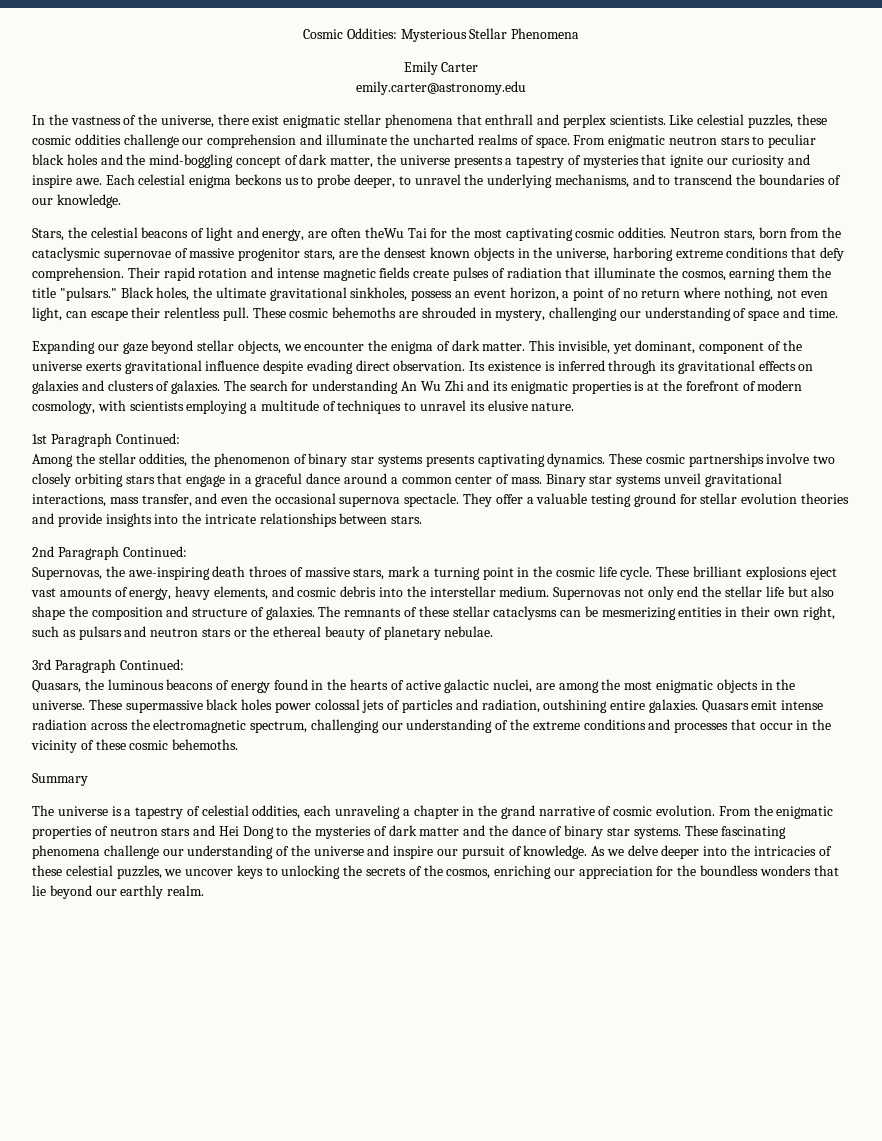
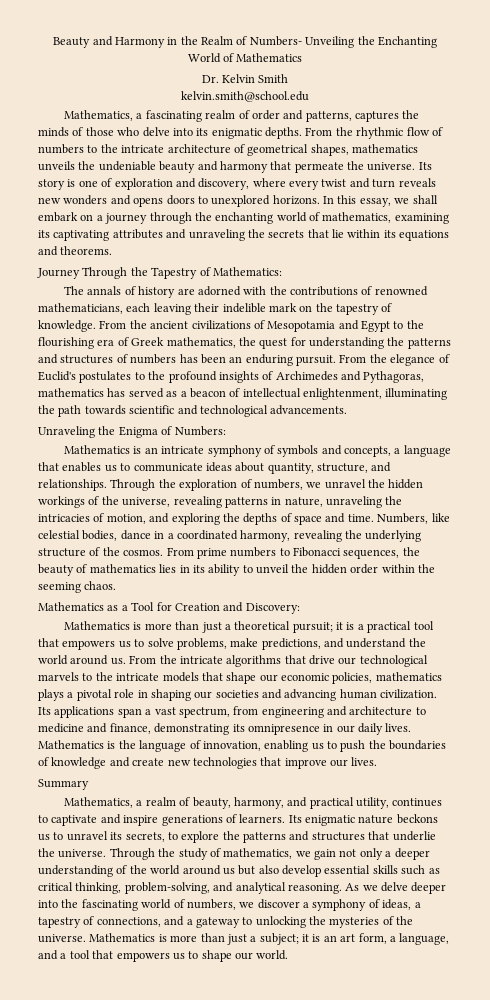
- Cosmic Oddities: Mysterious Stellar Phenomena
- Emily Carter
- emily.carter@astronomy.edu
- In the vastness of the universe, there exist enigmatic stellar phenomena that enthrall and perplex scientists. Like celestial puzzles, these cosmic oddities challenge our comprehension and illuminate the uncharted realms of space. From enigmatic neutron stars to peculiar black holes and the mind-boggling concept of dark matter, the universe presents a tapestry of mysteries that ignite our curiosity and inspire awe. Each celestial enigma beckons us to probe deeper, to unravel the underlying mechanisms, and to transcend the boundaries of our knowledge.
- Stars, the celestial beacons of light and energy, are often theWu Tai for the most captivating cosmic oddities. Neutron stars, born from the cataclysmic supernovae of massive progenitor stars, are the densest known objects in the universe, harboring extreme conditions that defy comprehension. Their rapid rotation and intense magnetic fields create pulses of radiation that illuminate the cosmos, earning them the title "pulsars." Black holes, the ultimate gravitational sinkholes, possess an event horizon, a point of no return where nothing, not even light, can escape their relentless pull. These cosmic behemoths are shrouded in mystery, challenging our understanding of space and time.
- Expanding our gaze beyond stellar objects, we encounter the enigma of dark matter. This invisible, yet dominant, component of the universe exerts gravitational influence despite evading direct observation. Its existence is inferred through its gravitational effects on galaxies and clusters of galaxies. The search for understanding An Wu Zhi and its enigmatic properties is at the forefront of modern cosmology, with scientists employing a multitude of techniques to unravel its elusive nature.
- 1st Paragraph Continued:
- Among the stellar oddities, the phenomenon of binary star systems presents captivating dynamics. These cosmic partnerships involve two closely orbiting stars that engage in a graceful dance around a common center of mass. Binary star systems unveil gravitational interactions, mass transfer, and even the occasional supernova spectacle. They offer a valuable testing ground for stellar evolution theories and provide insights into the intricate relationships between stars.
- 2nd Paragraph Continued:
- Supernovas, the awe-inspiring death throes of massive stars, mark a turning point in the cosmic life cycle. These brilliant explosions eject vast amounts of energy, heavy elements, and cosmic debris into the interstellar medium. Supernovas not only end the stellar life but also shape the composition and structure of galaxies. The remnants of these stellar cataclysms can be mesmerizing entities in their own right, such as pulsars and neutron stars or the ethereal beauty of planetary nebulae.
- 3rd Paragraph Continued:
- Quasars, the luminous beacons of energy found in the hearts of active galactic nuclei, are among the most enigmatic objects in the universe. These supermassive black holes power colossal jets of particles and radiation, outshining entire galaxies. Quasars emit intense radiation across the electromagnetic spectrum, challenging our understanding of the extreme conditions and processes that occur in the vicinity of these cosmic behemoths.
+ Beauty and Harmony in the Realm of Numbers- Unveiling the Enchanting World of Mathematics
+ Dr. Kelvin Smith
+ kelvin.smith@school.edu
+ Mathematics, a fascinating realm of order and patterns, captures the minds of those who delve into its enigmatic depths. From the rhythmic flow of numbers to the intricate architecture of geometrical shapes, mathematics unveils the undeniable beauty and harmony that permeate the universe. Its story is one of exploration and discovery, where every twist and turn reveals new wonders and opens doors to unexplored horizons. In this essay, we shall embark on a journey through the enchanting world of mathematics, examining its captivating attributes and unraveling the secrets that lie within its equations and theorems.
+ Journey Through the Tapestry of Mathematics:
+ The annals of history are adorned with the contributions of renowned mathematicians, each leaving their indelible mark on the tapestry of knowledge. From the ancient civilizations of Mesopotamia and Egypt to the flourishing era of Greek mathematics, the quest for understanding the patterns and structures of numbers has been an enduring pursuit. From the elegance of Euclid's postulates to the profound insights of Archimedes and Pythagoras, mathematics has served as a beacon of intellectual enlightenment, illuminating the path towards scientific and technological advancements.
+ Unraveling the Enigma of Numbers:
+ Mathematics is an intricate symphony of symbols and concepts, a language that enables us to communicate ideas about quantity, structure, and relationships. Through the exploration of numbers, we unravel the hidden workings of the universe, revealing patterns in nature, unraveling the intricacies of motion, and exploring the depths of space and time. Numbers, like celestial bodies, dance in a coordinated harmony, revealing the underlying structure of the cosmos. From prime numbers to Fibonacci sequences, the beauty of mathematics lies in its ability to unveil the hidden order within the seeming chaos.
+ Mathematics as a Tool for Creation and Discovery:
+ Mathematics is more than just a theoretical pursuit; it is a practical tool that empowers us to solve problems, make predictions, and understand the world around us. From the intricate algorithms that drive our technological marvels to the intricate models that shape our economic policies, mathematics plays a pivotal role in shaping our societies and advancing human civilization. Its applications span a vast spectrum, from engineering and architecture to medicine and finance, demonstrating its omnipresence in our daily lives. Mathematics is the language of innovation, enabling us to push the boundaries of knowledge and create new technologies that improve our lives.
  Summary
- The universe is a tapestry of celestial oddities, each unraveling a chapter in the grand narrative of cosmic evolution. From the enigmatic properties of neutron stars and Hei Dong to the mysteries of dark matter and the dance of binary star systems. These fascinating phenomena challenge our understanding of the universe and inspire our pursuit of knowledge.
+ Mathematics, a realm of beauty, harmony, and practical utility, continues to captivate and inspire generations of learners. Its enigmatic nature beckons us to unravel its secrets, to explore the patterns and structures that underlie the universe. Through the study of mathematics, we gain not only a deeper understanding of the world around us but also develop essential skills such as critical thinking, problem-solving, and analytical reasoning.
- As we delve deeper into the intricacies of these celestial puzzles, we uncover keys to unlocking the secrets of the cosmos, enriching our appreciation for the boundless wonders that lie beyond our earthly realm.
+ As we delve deeper into the fascinating world of numbers, we discover a symphony of ideas, a tapestry of connections, and a gateway to unlocking the mysteries of the universe. Mathematics is more than just a subject; it is an art form, a language, and a tool that empowers us to shape our world.

